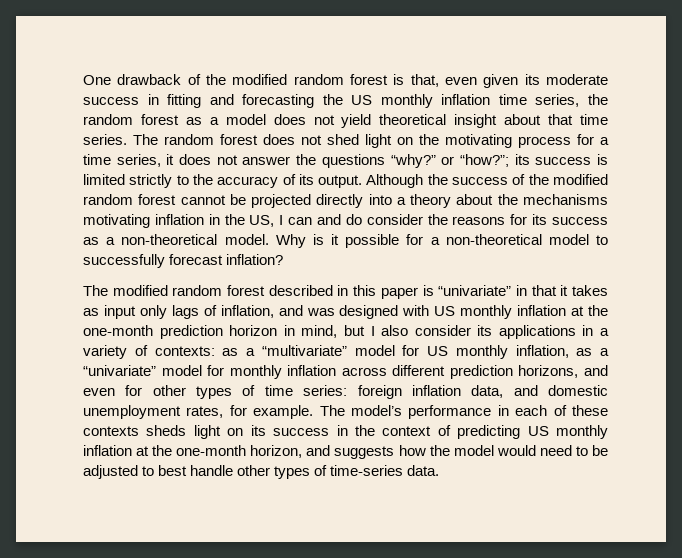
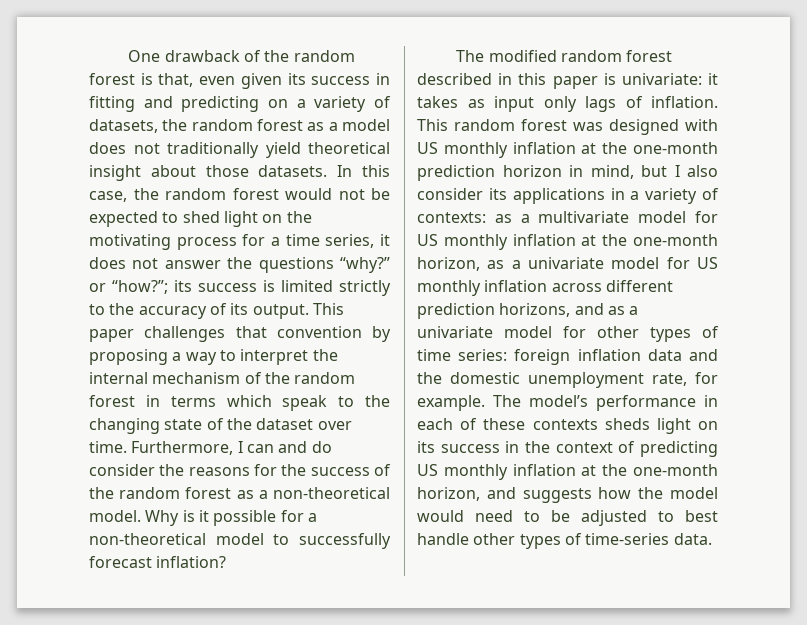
- One drawback of the modified random forest is that, even given its moderate success in fitting and forecasting the US monthly inflation time series, the random forest as a model does not yield theoretical insight about that time series. The random forest does not shed light on the motivating process for a time series, it does not answer the questions “why?” or “how?”; its success is limited strictly to the accuracy of its output.
+ One drawback of the random forest is that, even given its success in fitting and predicting on a variety of datasets, the random forest as a model does not traditionally yield theoretical insight about those datasets. In this case, the random forest would not be expected to shed light on the motivating process for a time series, it does not answer the questions “why?” or “how?”; its success is limited strictly to the accuracy of its output.
- Although the success of the modified random forest cannot be projected directly into a theory about the mechanisms motivating inflation in the US, I can and do consider the reasons for its success as a non-theoretical model.
+ This paper challenges that convention by proposing a way to interpret the internal mechanism of the random forest in terms which speak to the changing state of the dataset over time. Furthermore, I can and do consider the reasons for the success of the random forest as a non-theoretical model.
- The modified random forest described in this paper is “univariate” in that it takes as input only lags of inflation, and was designed with US monthly inflation at the one-month prediction horizon in mind, but I also consider its applications in a variety of contexts:
+ The modified random forest described in this paper is univariate: it takes as input only lags of inflation. This random forest was designed with US monthly inflation at the one-month prediction horizon in mind, but I also consider its applications in a variety of contexts:
- as a “multivariate” model for US monthly inflation, as a “univariate” model for monthly inflation across different prediction horizons, and even for other types of time series:
+ as a multivariate model for US monthly inflation at the one-month horizon, as a univariate model for US monthly inflation across different prediction horizons, and as a univariate model for other types of time series:
- foreign inflation data, and domestic unemployment rates, for example.
+ foreign inflation data and the domestic unemployment rate, for example.

